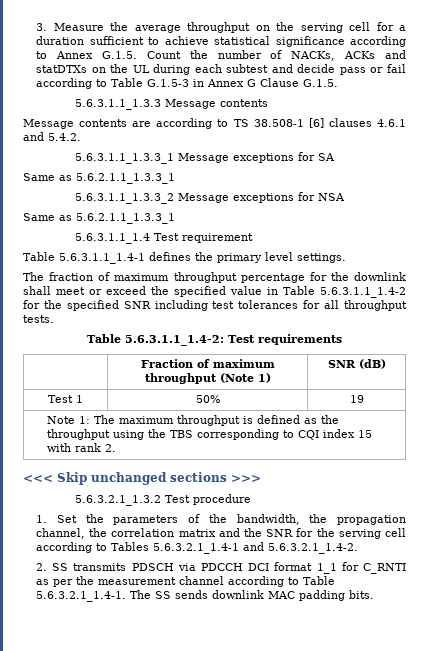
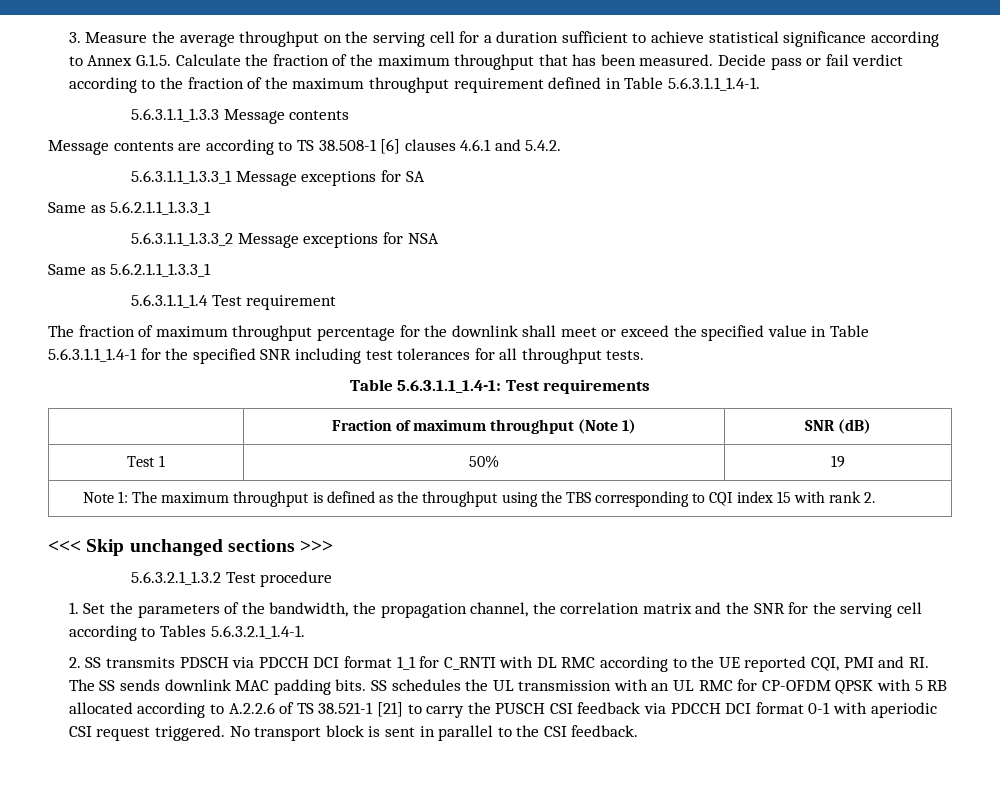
- 3. Measure the average throughput on the serving cell for a duration sufficient to achieve statistical significance according to Annex G.1.5. Count the number of NACKs, ACKs and statDTXs on the UL during each subtest and decide pass or fail according to Table G.1.5-3 in Annex G Clause G.1.5.
+ 3. Measure the average throughput on the serving cell for a duration sufficient to achieve statistical significance according to Annex G.1.5. Calculate the fraction of the maximum throughput that has been measured. Decide pass or fail verdict according to the fraction of the maximum throughput requirement defined in Table 5.6.3.1.1_1.4-1.
- Table 5.6.3.1.1_1.4-1 defines the primary level settings.
- The fraction of maximum throughput percentage for the downlink shall meet or exceed the specified value in Table 5.6.3.1.1_1.4-2 for the specified SNR including test tolerances for all throughput tests.
+ The fraction of maximum throughput percentage for the downlink shall meet or exceed the specified value in Table 5.6.3.1.1_1.4-1 for the specified SNR including test tolerances for all throughput tests.
- Table 5.6.3.1.1_1.4-2: Test requirements
+ Table 5.6.3.1.1_1.4-1: Test requirements
- 1. Set the parameters of the bandwidth, the propagation channel, the correlation matrix and the SNR for the serving cell according to Tables 5.6.3.2.1_1.4-1 and 5.6.3.2.1_1.4-2.
+ 1. Set the parameters of the bandwidth, the propagation channel, the correlation matrix and the SNR for the serving cell according to Tables 5.6.3.2.1_1.4-1.
- 2. SS transmits PDSCH via PDCCH DCI format 1_1 for C_RNTI as per the measurement channel according to Table 5.6.3.2.1_1.4-1. The SS sends downlink MAC padding bits.
+ 2. SS transmits PDSCH via PDCCH DCI format 1_1 for C_RNTI with DL RMC according to the UE reported CQI, PMI and RI. The SS sends downlink MAC padding bits.
+ SS schedules the UL transmission with an UL RMC for CP-OFDM QPSK with 5 RB allocated according to A.2.2.6 of TS 38.521-1 [21] to carry the PUSCH CSI feedback via PDCCH DCI format 0-1 with aperiodic CSI request triggered. No transport block is sent in parallel to the CSI feedback.

